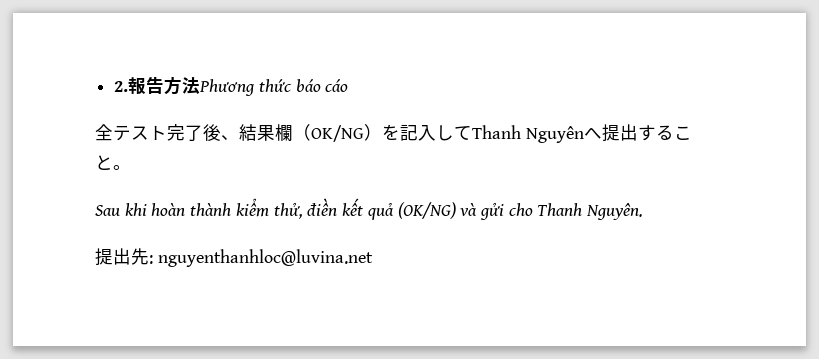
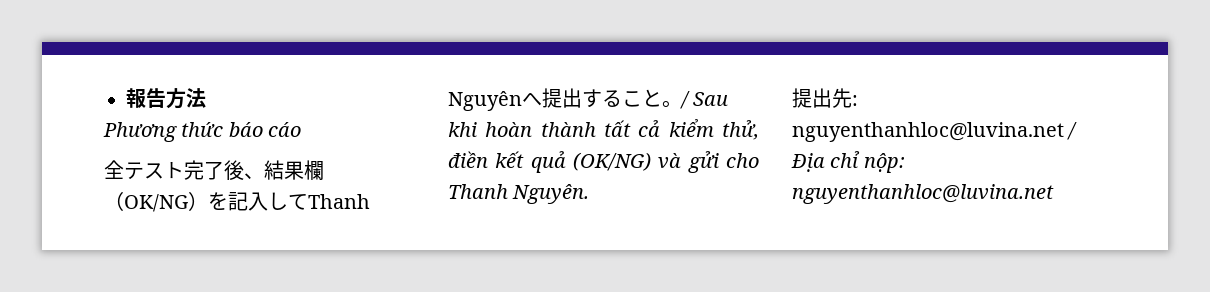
- 2.報告方法Phương thức báo cáo
+ 報告方法
+ Phương thức báo cáo
- 全テスト完了後、結果欄（OK/NG）を記入してThanh Nguyênへ提出すること。
- Sau khi hoàn thành kiểm thử, điền kết quả (OK/NG) và gửi cho Thanh Nguyên.
+ 全テスト完了後、結果欄（OK/NG）を記入してThanh Nguyênへ提出すること。/ Sau khi hoàn thành tất cả kiểm thử, điền kết quả (OK/NG) và gửi cho Thanh Nguyên.
- 提出先: nguyenthanhloc@luvina.net
+ 提出先: nguyenthanhloc@luvina.net / Địa chỉ nộp: nguyenthanhloc@luvina.net

